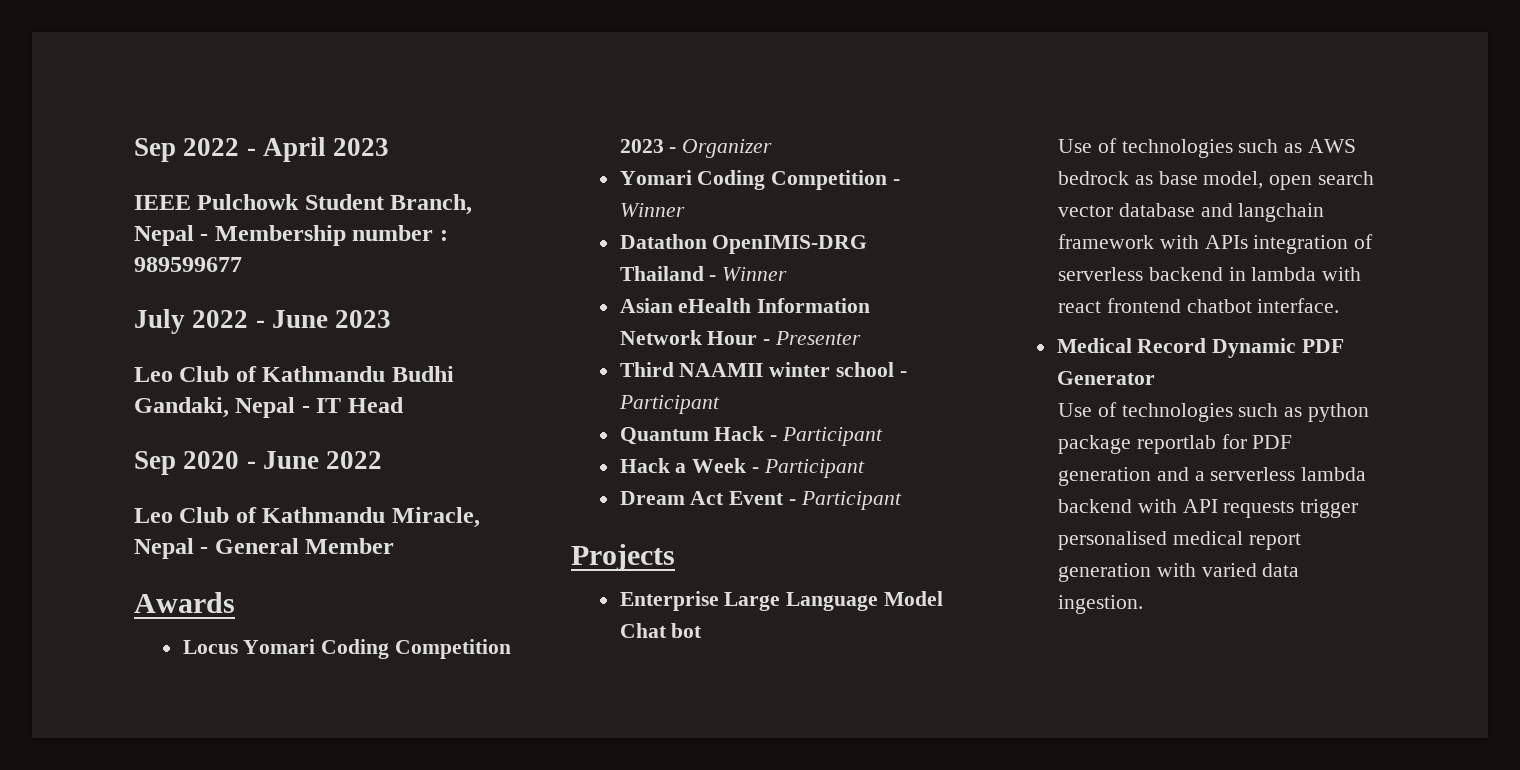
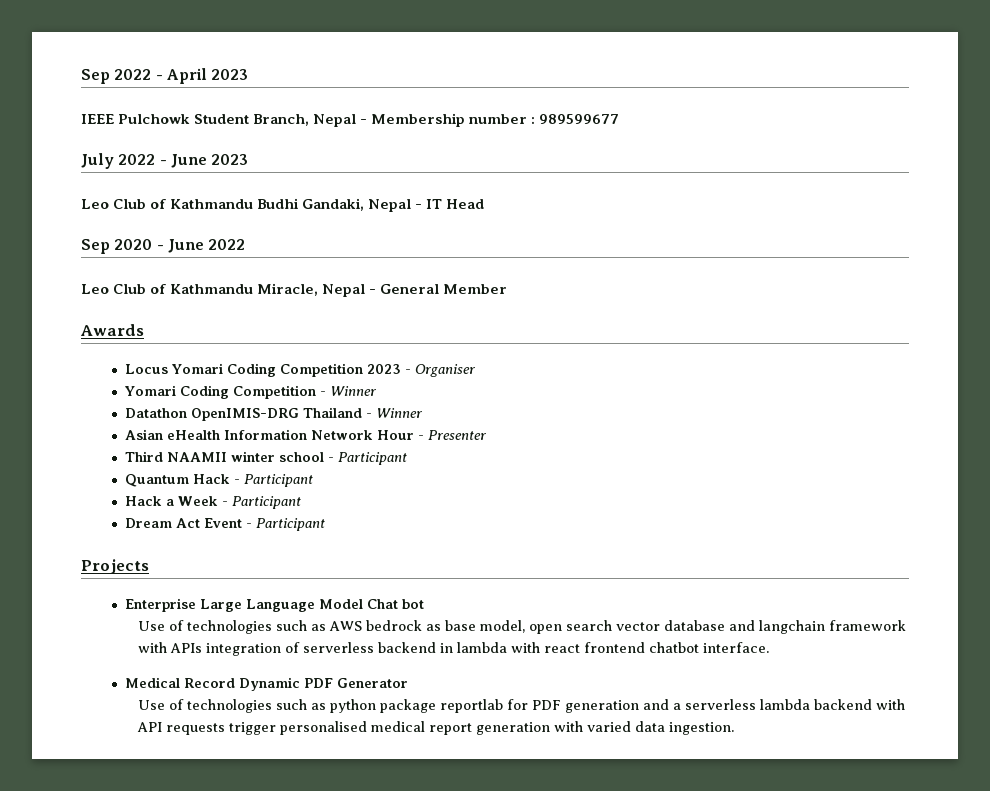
- Locus Yomari Coding Competition 2023 - Organizer
+ Locus Yomari Coding Competition 2023 - Organiser

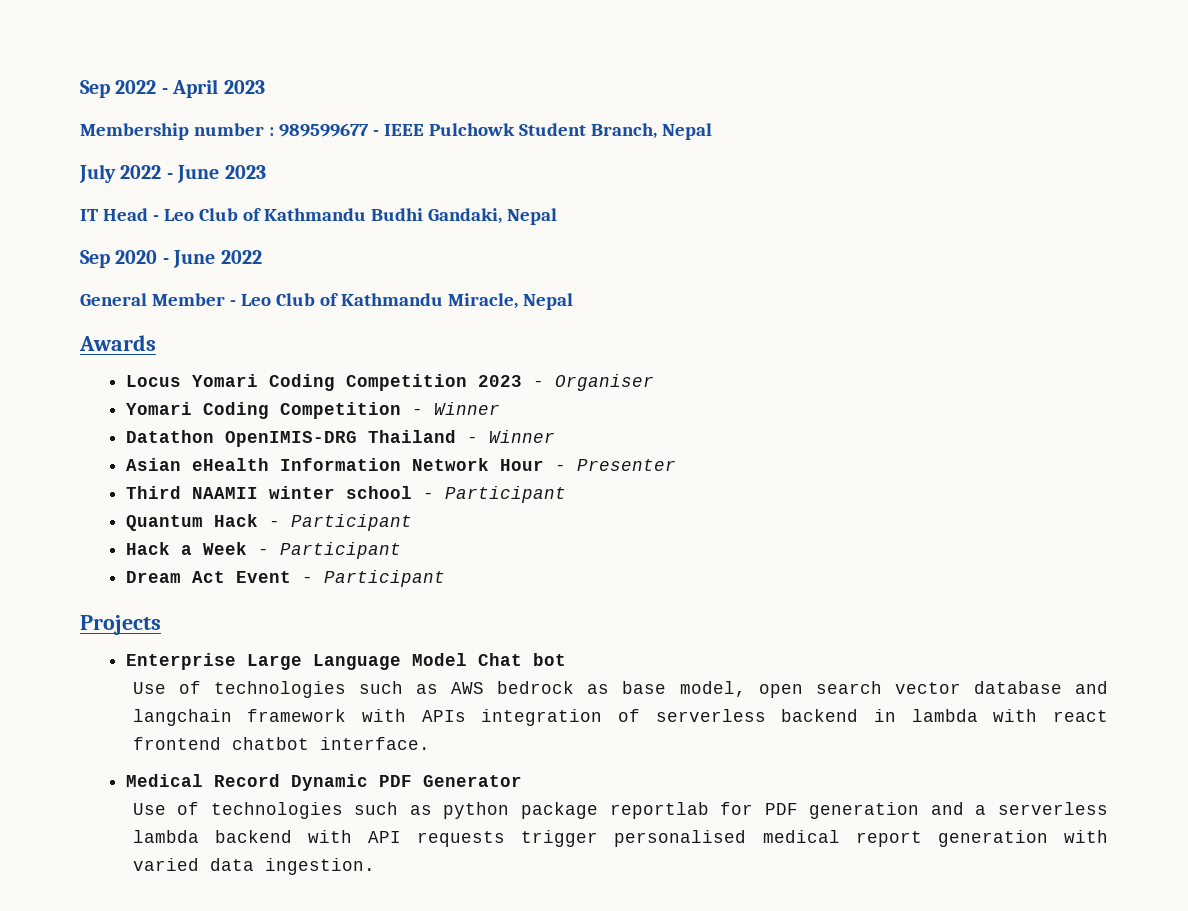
- IEEE Pulchowk Student Branch, Nepal - Membership number : 989599677
+ Membership number : 989599677 - IEEE Pulchowk Student Branch, Nepal
- Leo Club of Kathmandu Budhi Gandaki, Nepal - IT Head
+ IT Head - Leo Club of Kathmandu Budhi Gandaki, Nepal
- Leo Club of Kathmandu Miracle, Nepal - General Member
+ General Member - Leo Club of Kathmandu Miracle, Nepal

